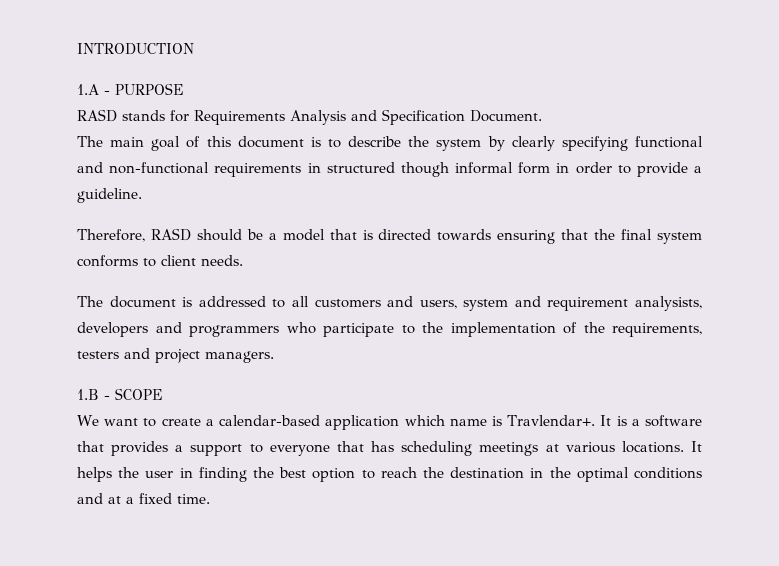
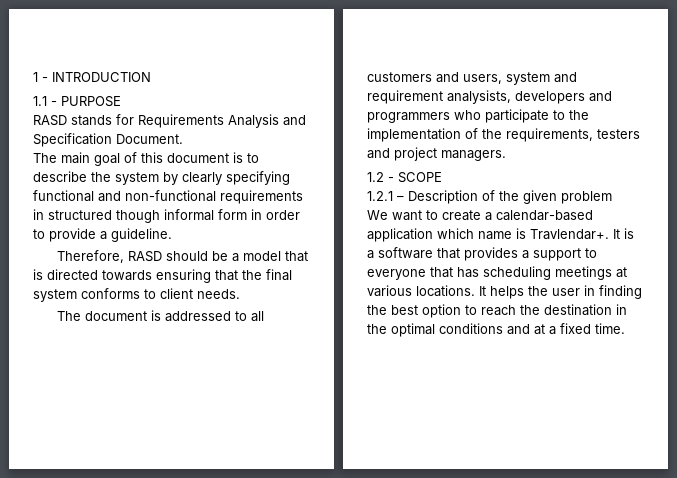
- INTRODUCTION
+ 1 - INTRODUCTION
- 1.A - PURPOSE
+ 1.1 - PURPOSE
- 1.B - SCOPE
+ 1.2 - SCOPE
+ 1.2.1 – Description of the given problem

